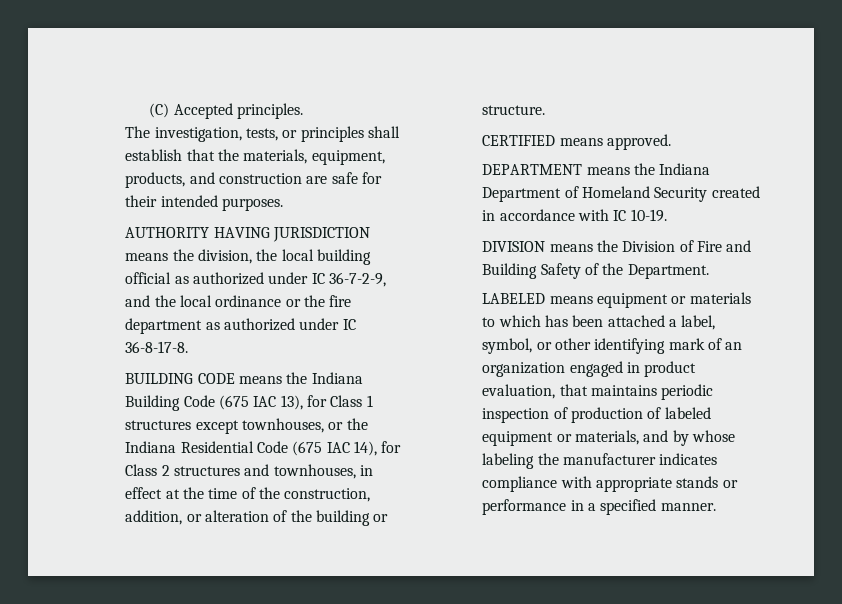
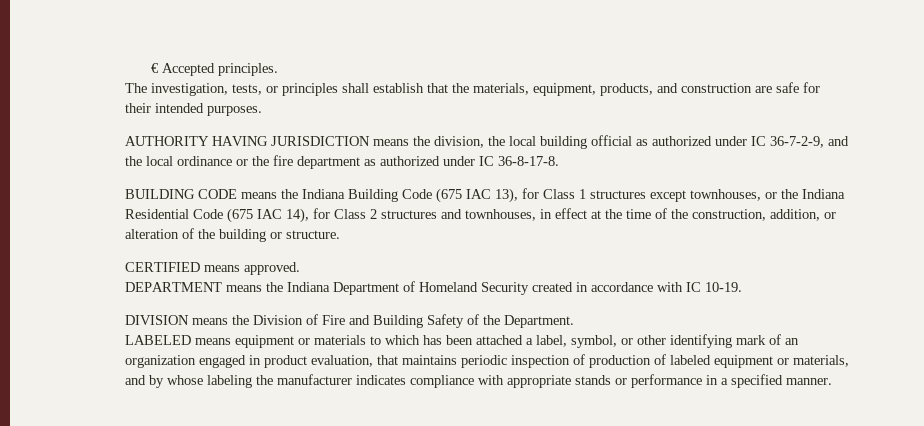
- (C) Accepted principles.
+ € Accepted principles.

